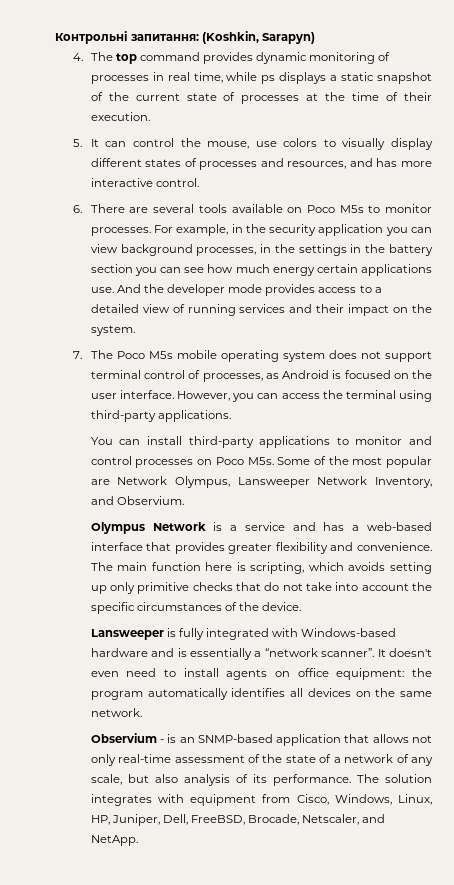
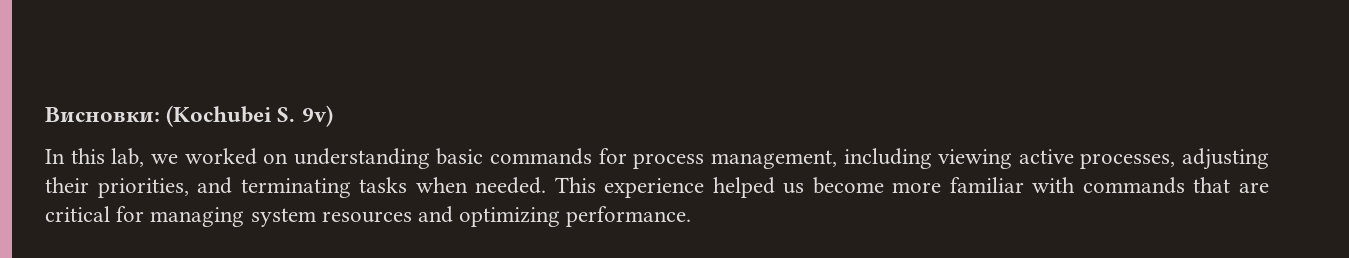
- Контрольні запитання: (Koshkin, Sarapyn)
- 4. The top command provides dynamic monitoring of processes in real time, while ps displays a static snapshot of the current state of processes at the time of their execution.
- 5. It can control the mouse, use colors to visually display different states of processes and resources, and has more interactive control.
- 6. There are several tools available on Poco M5s to monitor processes. For example, in the security application you can view background processes, in the settings in the battery section you can see how much energy certain applications use. And the developer mode provides access to a detailed view of running services and their impact on the system.
- 7. The Poco M5s mobile operating system does not support terminal control of processes, as Android is focused on the user interface. However, you can access the terminal using third-party applications.
- You can install third-party applications to monitor and control processes on Poco M5s. Some of the most popular are Network Olympus, Lansweeper Network Inventory, and Observium.
- Olympus Network is a service and has a web-based interface that provides greater flexibility and convenience. The main function here is scripting, which avoids setting up only primitive checks that do not take into account the specific circumstances of the device.
- Lansweeper is fully integrated with Windows-based hardware and is essentially a “network scanner”. It doesn't even need to install agents on office equipment: the program automatically identifies all devices on the same network.
- Observium - is an SNMP-based application that allows not only real-time assessment of the state of a network of any scale, but also analysis of its performance. The solution integrates with equipment from Cisco, Windows, Linux, HP, Juniper, Dell, FreeBSD, Brocade, Netscaler, and NetApp.
+ Висновки: (Kochubei S. 9v)
+ In this lab, we worked on understanding basic commands for process management, including viewing active processes, adjusting their priorities, and terminating tasks when needed. This experience helped us become more familiar with commands that are critical for managing system resources and optimizing performance.

